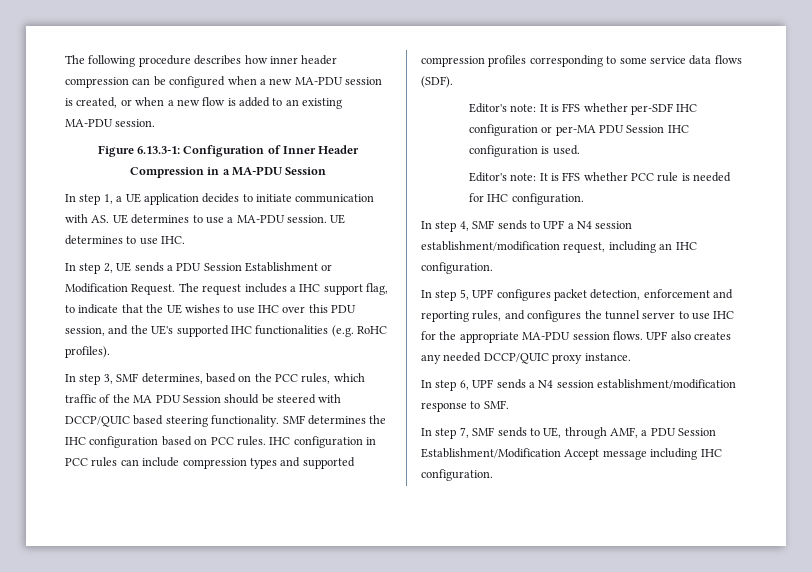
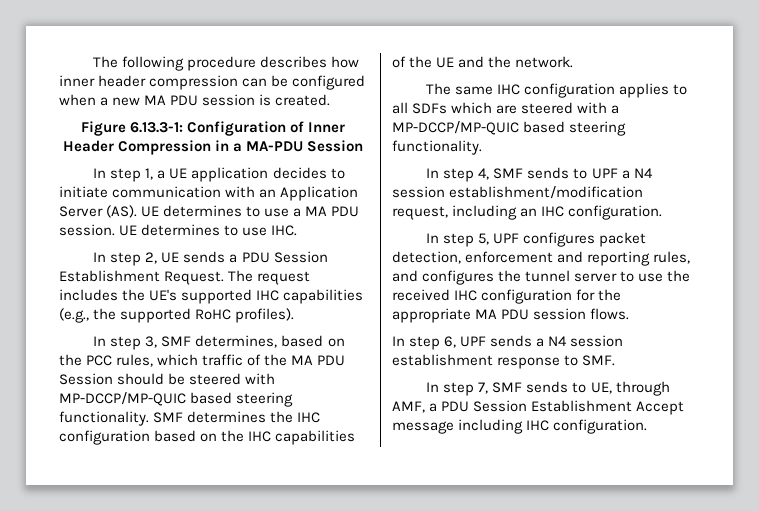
- The following procedure describes how inner header compression can be configured when a new MA-PDU session is created, or when a new flow is added to an existing MA-PDU session.
+ The following procedure describes how inner header compression can be configured when a new MA PDU session is created.
- In step 1, a UE application decides to initiate communication with AS. UE determines to use a MA-PDU session.
+ In step 1, a UE application decides to initiate communication with an Application Server (AS). UE determines to use a MA PDU session.
- In step 2, UE sends a PDU Session Establishment or Modification Request.
+ In step 2, UE sends a PDU Session Establishment Request.
- The request includes a IHC support flag, to indicate that the UE wishes to use IHC over this PDU session, and the UE's supported IHC functionalities (e.g. RoHC profiles).
+ The request includes the UE's supported IHC capabilities (e.g., the supported RoHC profiles).
- In step 3, SMF determines, based on the PCC rules, which traffic of the MA PDU Session should be steered with DCCP/QUIC based steering functionality.
+ In step 3, SMF determines, based on the PCC rules, which traffic of the MA PDU Session should be steered with MP-DCCP/MP-QUIC based steering functionality.
- SMF determines the IHC configuration based on PCC rules. IHC configuration in PCC rules can include compression types and supported compression profiles corresponding to some service data flows (SDF).
- Editor's note: It is FFS whether per-SDF IHC configuration or per-MA PDU Session IHC configuration is used.
- Editor's note: It is FFS whether PCC rule is needed for IHC configuration.
+ SMF determines the IHC configuration based on the IHC capabilities of the UE and the network.
+ The same IHC configuration applies to all SDFs which are steered with a MP-DCCP/MP-QUIC based steering functionality.
- In step 5, UPF configures packet detection, enforcement and reporting rules, and configures the tunnel server to use IHC for the appropriate MA-PDU session flows. UPF also creates any needed DCCP/QUIC proxy instance.
+ In step 5, UPF configures packet detection, enforcement and reporting rules, and configures the tunnel server to use the received IHC configuration for the appropriate MA PDU session flows.
- In step 6, UPF sends a N4 session establishment/modification response to SMF.
+ In step 6, UPF sends a N4 session establishment response to SMF.
- In step 7, SMF sends to UE, through AMF, a PDU Session Establishment/Modification Accept message including IHC configuration.
+ In step 7, SMF sends to UE, through AMF, a PDU Session Establishment Accept message including IHC configuration.

